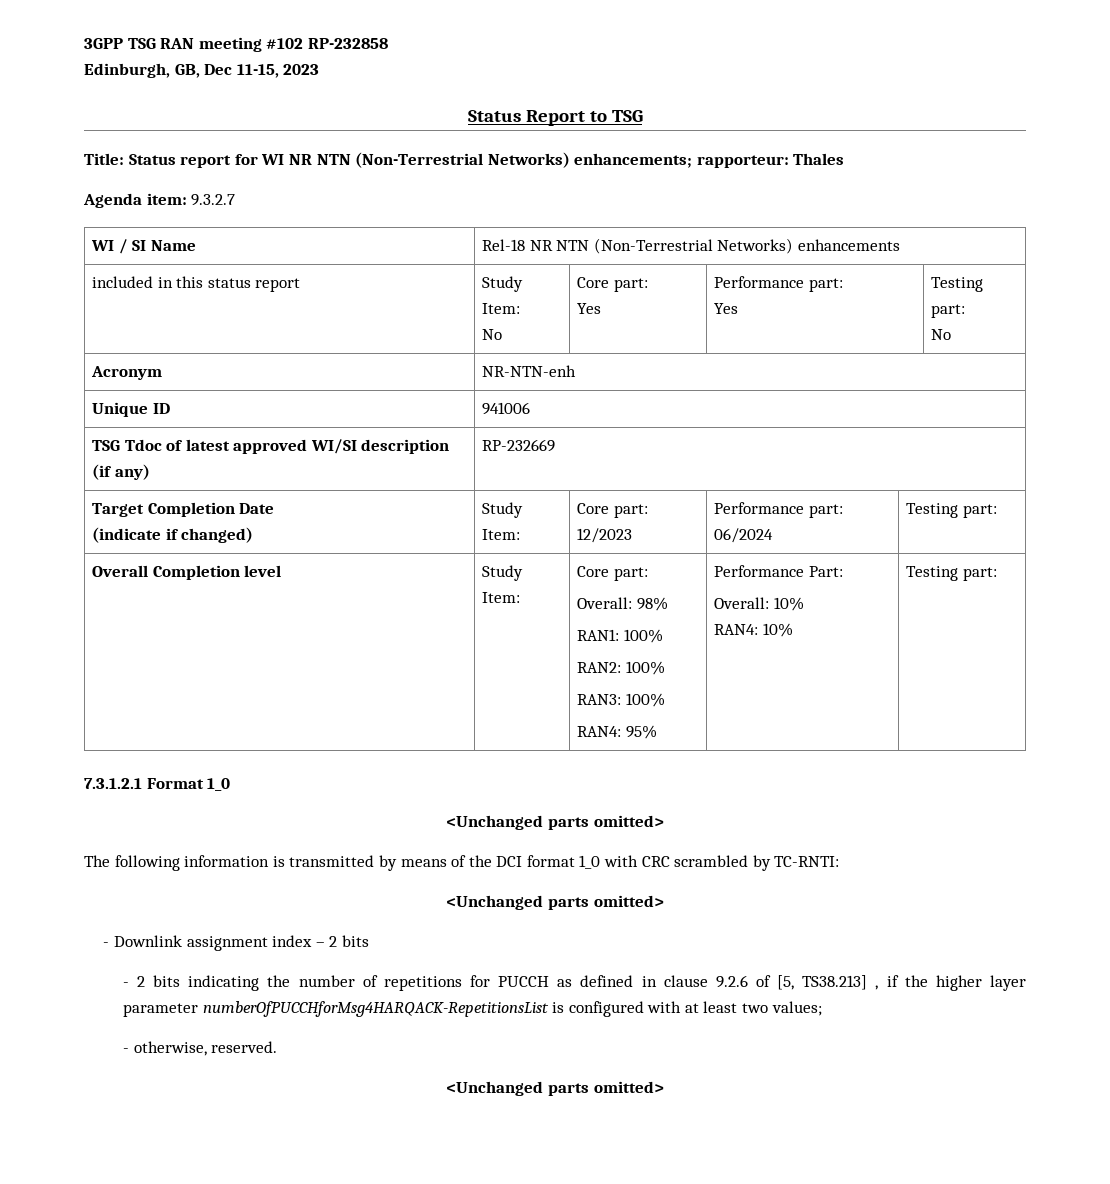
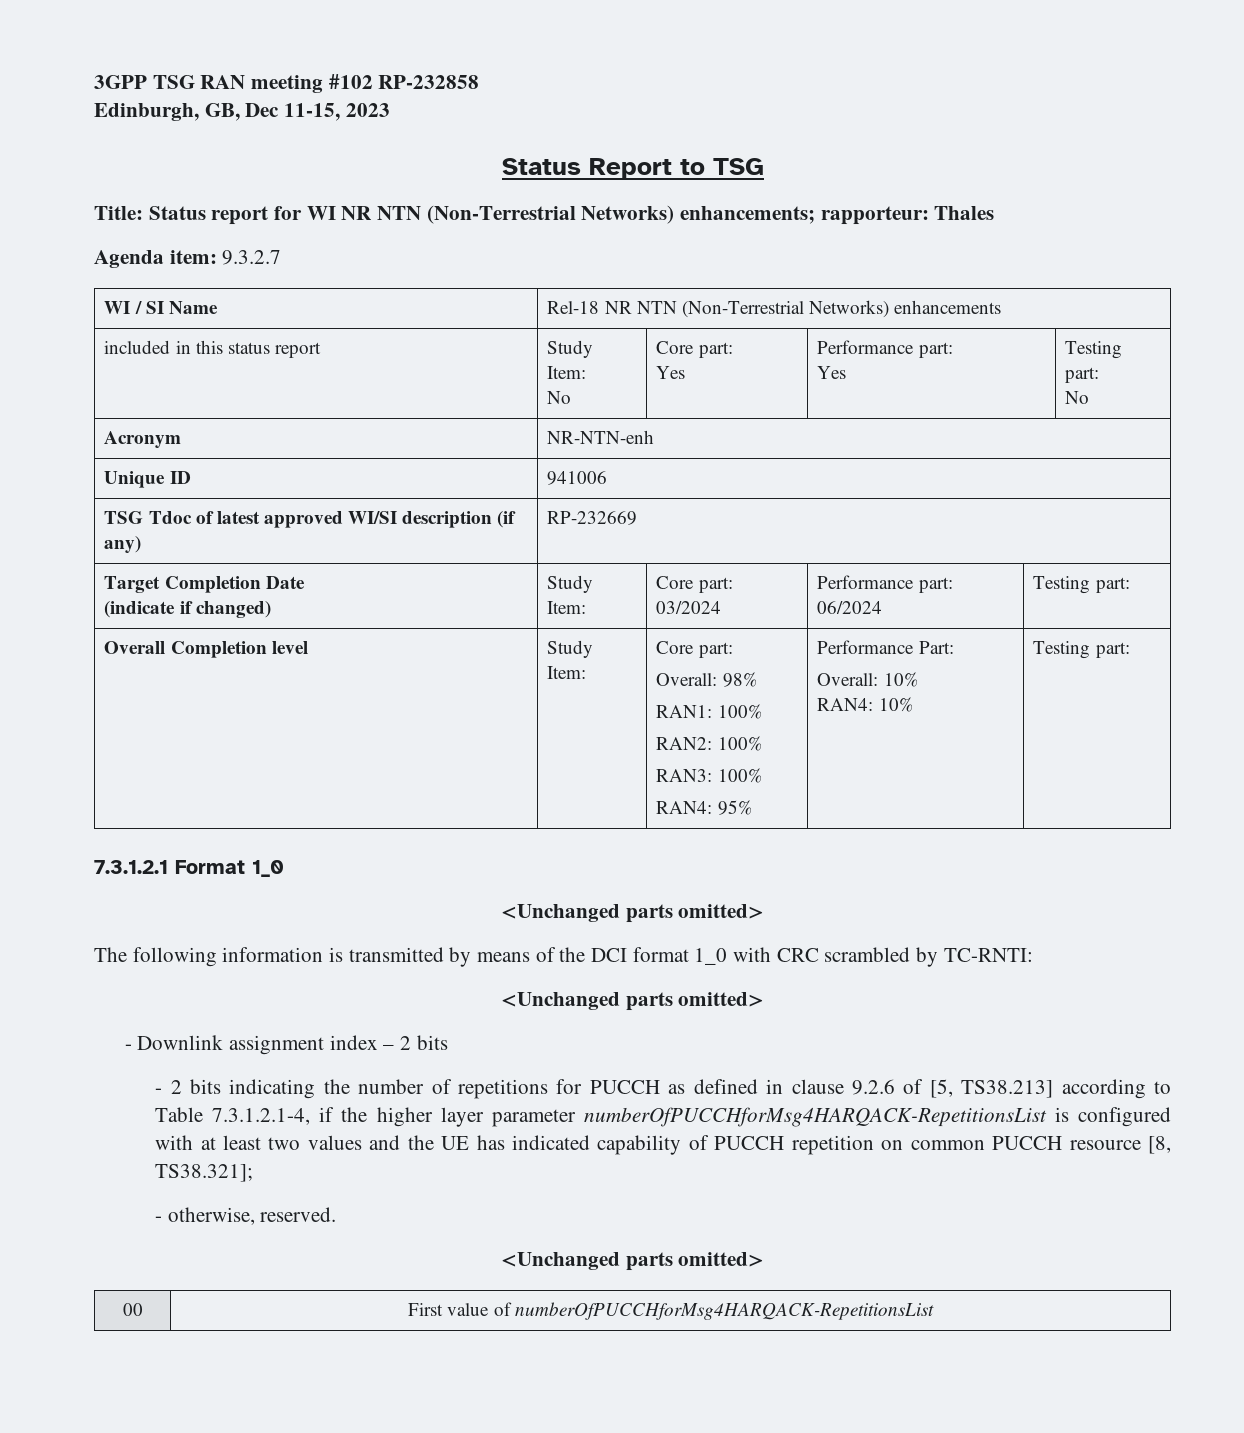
  Target Completion Date
- (indicate if changed) | Study Item: | Core part: 12/2023 | Performance part: 06/2024 | Testing part:
+ (indicate if changed) | Study Item: | Core part: 03/2024 | Performance part: 06/2024 | Testing part:
- - 2 bits indicating the number of repetitions for PUCCH as defined in clause 9.2.6 of [5, TS38.213] , if the higher layer parameter numberOfPUCCHforMsg4HARQACK-RepetitionsList is configured with at least two values;
+ - 2 bits indicating the number of repetitions for PUCCH as defined in clause 9.2.6 of [5, TS38.213] according to Table 7.3.1.2.1-4, if the higher layer parameter numberOfPUCCHforMsg4HARQACK-RepetitionsList is configured with at least two values and the UE has indicated capability of PUCCH repetition on common PUCCH resource [8, TS38.321];
+ 00 | First value of numberOfPUCCHforMsg4HARQACK-RepetitionsList

